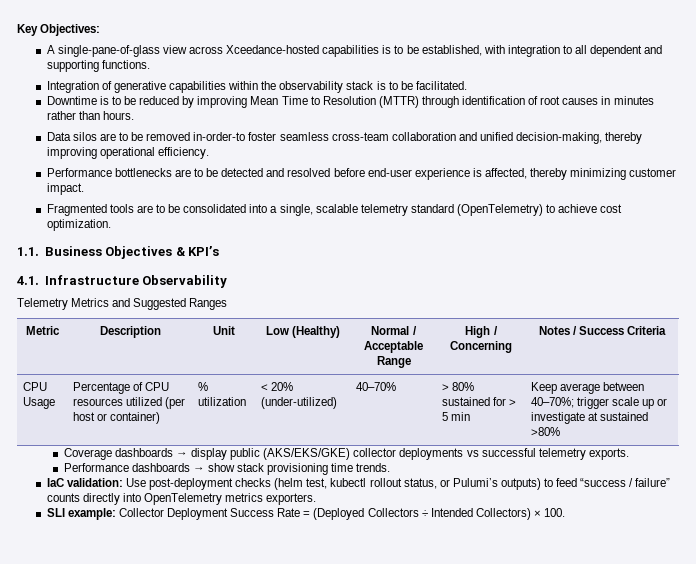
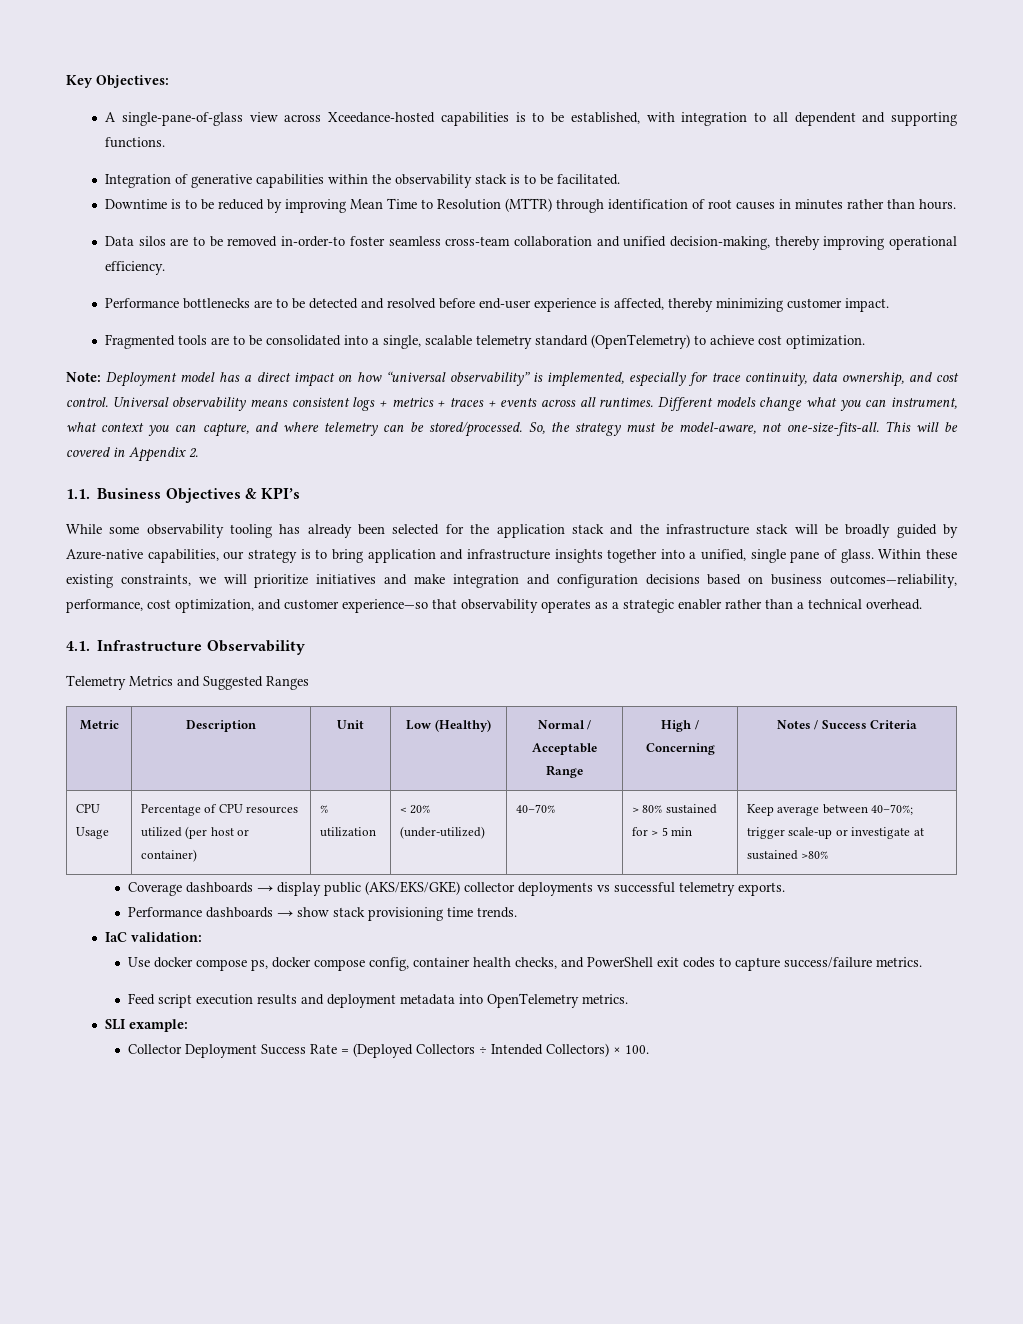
+ Note: Deployment model has a direct impact on how “universal observability” is implemented, especially for trace continuity, data ownership, and cost control. Universal observability means consistent logs + metrics + traces + events across all runtimes. Different models change what you can instrument, what context you can capture, and where telemetry can be stored/processed. So, the strategy must be model-aware, not one-size-fits-all. This will be covered in Appendix 2.
+ While some observability tooling has already been selected for the application stack and the infrastructure stack will be broadly guided by Azure-native capabilities, our strategy is to bring application and infrastructure insights together into a unified, single pane of glass. Within these existing constraints, we will prioritize initiatives and make integration and configuration decisions based on business outcomes—reliability, performance, cost optimization, and customer experience—so that observability operates as a strategic enabler rather than a technical overhead.
- CPU Usage | Percentage of CPU resources utilized (per host or container) | % utilization | < 20% (under-utilized) | 40–70% | > 80% sustained for > 5 min | Keep average between 40–70%; trigger scale up or investigate at sustained >80%
+ CPU Usage | Percentage of CPU resources utilized (per host or container) | % utilization | < 20% (under-utilized) | 40–70% | > 80% sustained for > 5 min | Keep average between 40–70%; trigger scale-up or investigate at sustained >80%
- IaC validation: Use post-deployment checks (helm test, kubectl rollout status, or Pulumi’s outputs) to feed “success / failure” counts directly into OpenTelemetry metrics exporters.
+ IaC validation:
+ Use docker compose ps, docker compose config, container health checks, and PowerShell exit codes to capture success/failure metrics.
+ Feed script execution results and deployment metadata into OpenTelemetry metrics.
- SLI example: Collector Deployment Success Rate = (Deployed Collectors ÷ Intended Collectors) × 100.
+ SLI example:
+ Collector Deployment Success Rate = (Deployed Collectors ÷ Intended Collectors) × 100.

